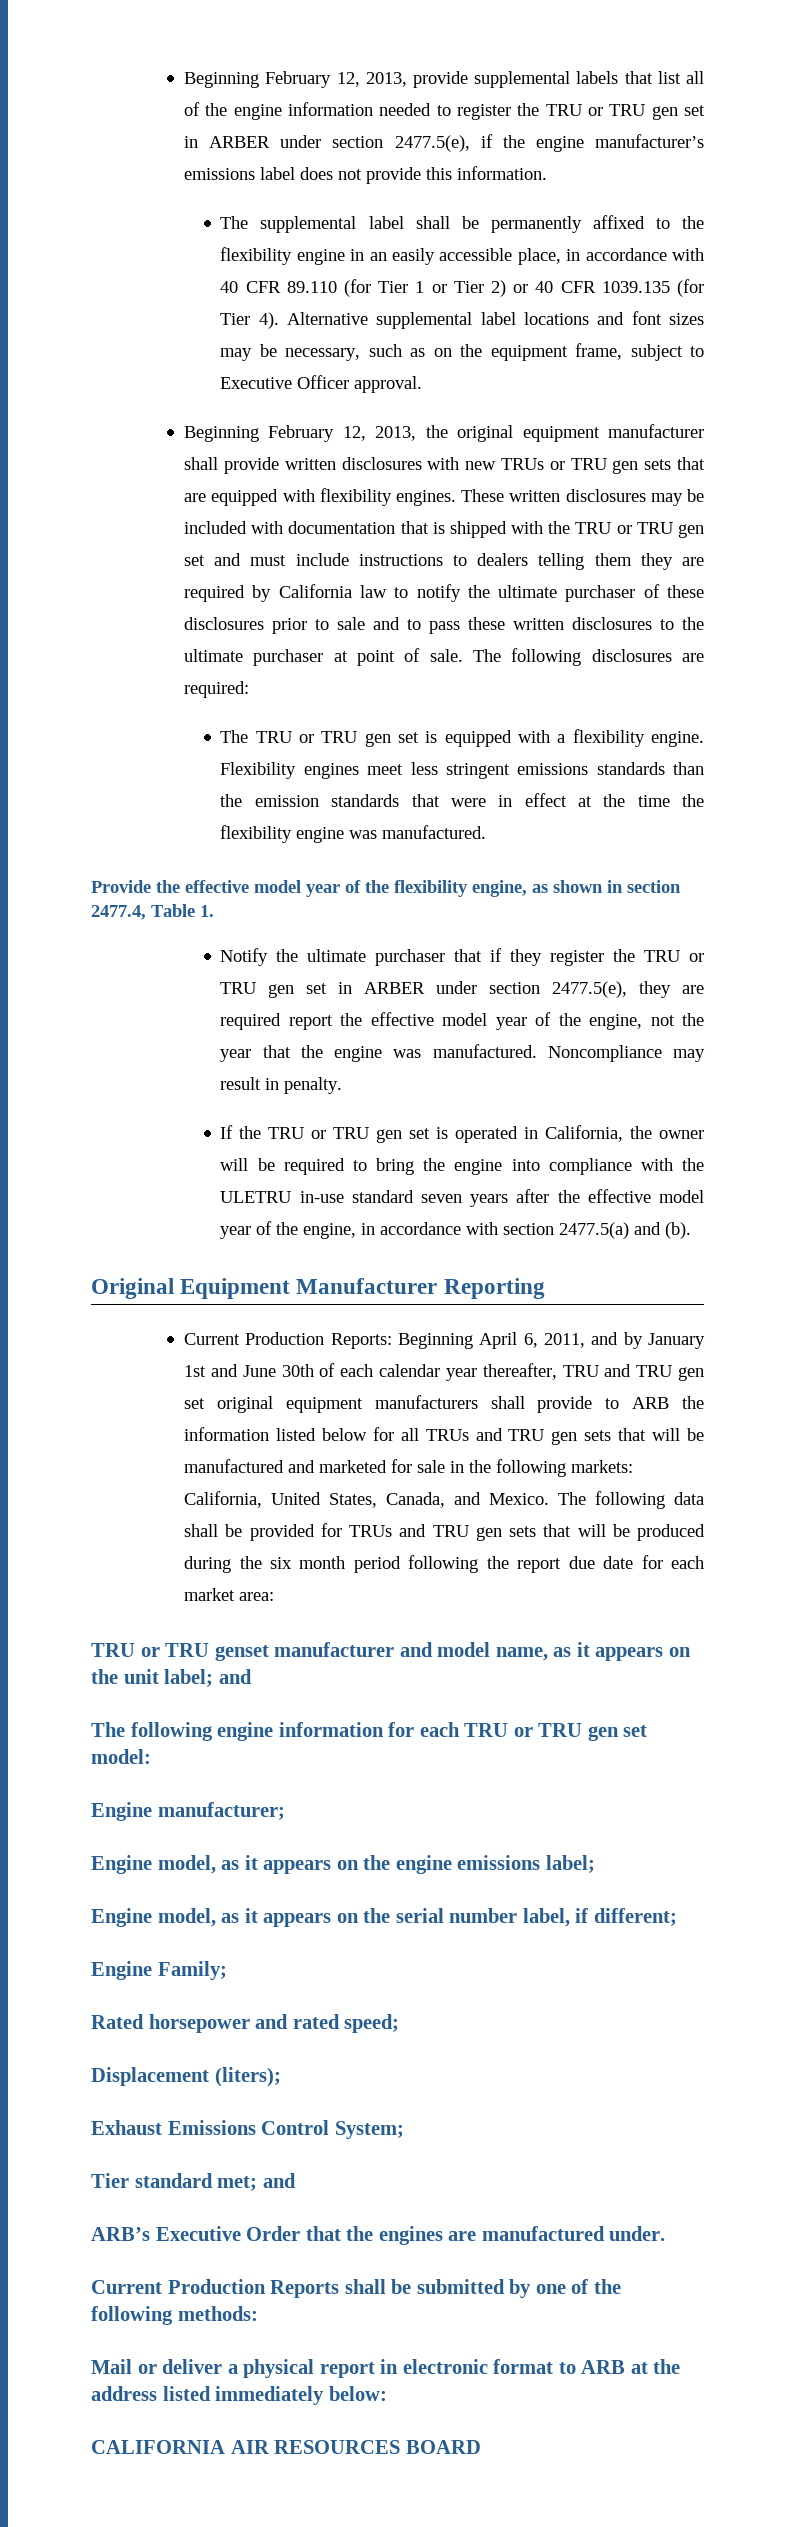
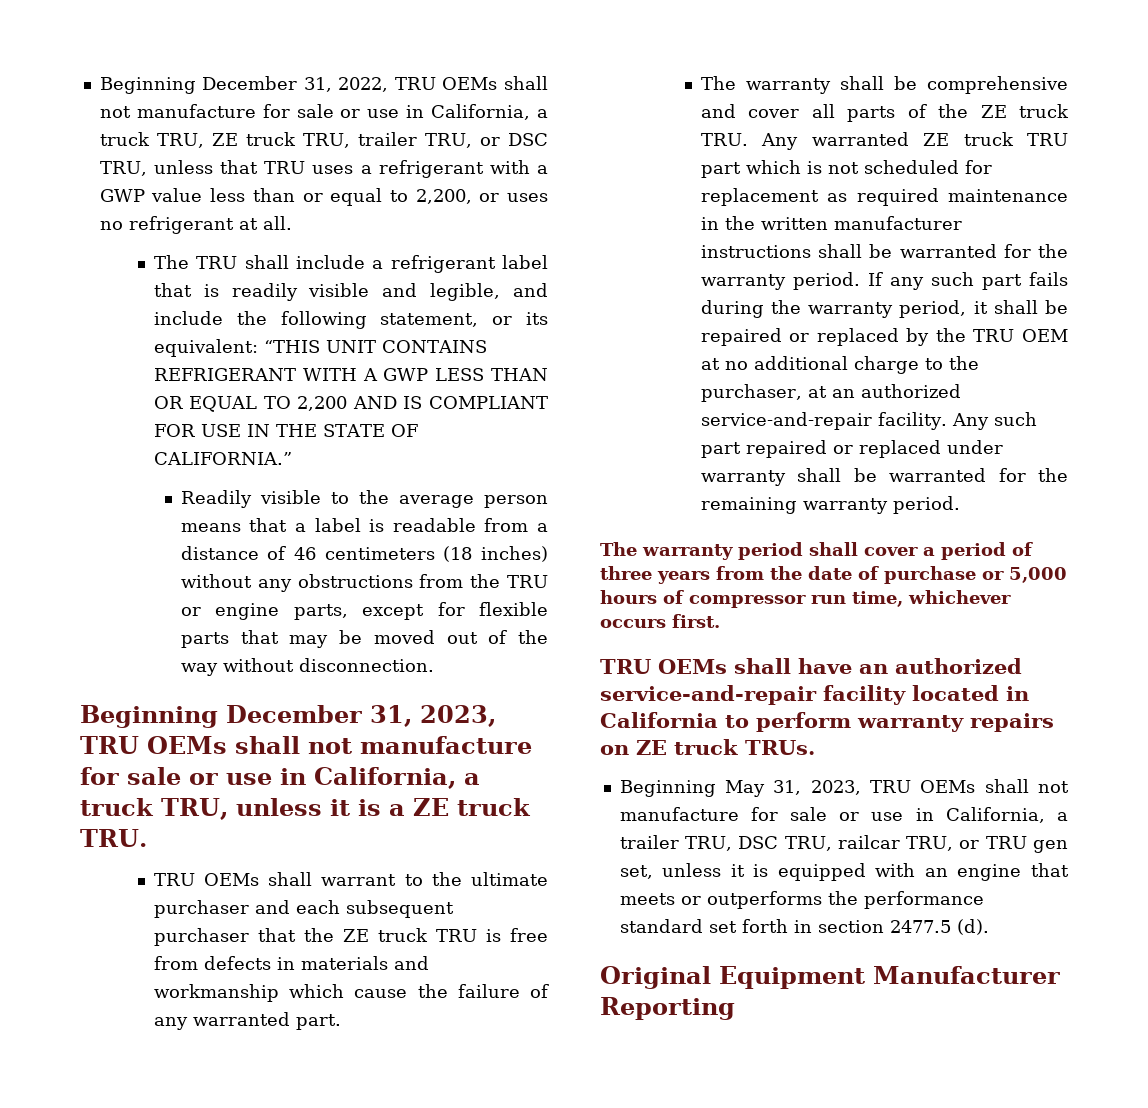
- Beginning February 12, 2013, provide supplemental labels that list all of the engine information needed to register the TRU or TRU gen set in ARBER under section 2477.5(e), if the engine manufacturer’s emissions label does not provide this information.
- The supplemental label shall be permanently affixed to the flexibility engine in an easily accessible place, in accordance with 40 CFR 89.110 (for Tier 1 or Tier 2) or 40 CFR 1039.135 (for Tier 4). Alternative supplemental label locations and font sizes may be necessary, such as on the equipment frame, subject to Executive Officer approval.
- Beginning February 12, 2013, the original equipment manufacturer shall provide written disclosures with new TRUs or TRU gen sets that are equipped with flexibility engines. These written disclosures may be included with documentation that is shipped with the TRU or TRU gen set and must include instructions to dealers telling them they are required by California law to notify the ultimate purchaser of these disclosures prior to sale and to pass these written disclosures to the ultimate purchaser at point of sale. The following disclosures are required:
- The TRU or TRU gen set is equipped with a flexibility engine. Flexibility engines meet less stringent emissions standards than the emission standards that were in effect at the time the flexibility engine was manufactured.
- Provide the effective model year of the flexibility engine, as shown in section 2477.4, Table 1.
- Notify the ultimate purchaser that if they register the TRU or TRU gen set in ARBER under section 2477.5(e), they are required report the effective model year of the engine, not the year that the engine was manufactured. Noncompliance may result in penalty.
- If the TRU or TRU gen set is operated in California, the owner will be required to bring the engine into compliance with the ULETRU in-use standard seven years after the effective model year of the engine, in accordance with section 2477.5(a) and (b).
+ Beginning December 31, 2022, TRU OEMs shall not manufacture for sale or use in California, a truck TRU, ZE truck TRU, trailer TRU, or DSC TRU, unless that TRU uses a refrigerant with a GWP value less than or equal to 2,200, or uses no refrigerant at all.
+ The TRU shall include a refrigerant label that is readily visible and legible, and include the following statement, or its equivalent: “THIS UNIT CONTAINS REFRIGERANT WITH A GWP LESS THAN OR EQUAL TO 2,200 AND IS COMPLIANT FOR USE IN THE STATE OF CALIFORNIA.”
+ Readily visible to the average person means that a label is readable from a distance of 46 centimeters (18 inches) without any obstructions from the TRU or engine parts, except for flexible parts that may be moved out of the way without disconnection.
+ Beginning December 31, 2023, TRU OEMs shall not manufacture for sale or use in California, a truck TRU, unless it is a ZE truck TRU.
+ TRU OEMs shall warrant to the ultimate purchaser and each subsequent purchaser that the ZE truck TRU is free from defects in materials and workmanship which cause the failure of any warranted part.
+ The warranty shall be comprehensive and cover all parts of the ZE truck TRU. Any warranted ZE truck TRU part which is not scheduled for replacement as required maintenance in the written manufacturer instructions shall be warranted for the warranty period. If any such part fails during the warranty period, it shall be repaired or replaced by the TRU OEM at no additional charge to the purchaser, at an authorized service-and-repair facility. Any such part repaired or replaced under warranty shall be warranted for the remaining warranty period.
+ The warranty period shall cover a period of three years from the date of purchase or 5,000 hours of compressor run time, whichever occurs first.
+ TRU OEMs shall have an authorized service-and-repair facility located in California to perform warranty repairs on ZE truck TRUs.
+ Beginning May 31, 2023, TRU OEMs shall not manufacture for sale or use in California, a trailer TRU, DSC TRU, railcar TRU, or TRU gen set, unless it is equipped with an engine that meets or outperforms the performance standard set forth in section 2477.5 (d).
  Original Equipment Manufacturer Reporting
- Current Production Reports: Beginning April 6, 2011, and by January 1st and June 30th of each calendar year thereafter, TRU and TRU gen set original equipment manufacturers shall provide to ARB the information listed below for all TRUs and TRU gen sets that will be manufactured and marketed for sale in the following markets: California, United States, Canada, and Mexico. The following data shall be provided for TRUs and TRU gen sets that will be produced during the six month period following the report due date for each market area:
- TRU or TRU genset manufacturer and model name, as it appears on the unit label; and
- The following engine information for each TRU or TRU gen set model:
- Engine manufacturer;
- Engine model, as it appears on the engine emissions label;
- Engine model, as it appears on the serial number label, if different;
- Engine Family;
- Rated horsepower and rated speed;
- Displacement (liters);
- Exhaust Emissions Control System;
- Tier standard met; and
- ARB’s Executive Order that the engines are manufactured under.
- Current Production Reports shall be submitted by one of the following methods:
- Mail or deliver a physical report in electronic format to ARB at the address listed immediately below:
- CALIFORNIA AIR RESOURCES BOARD

